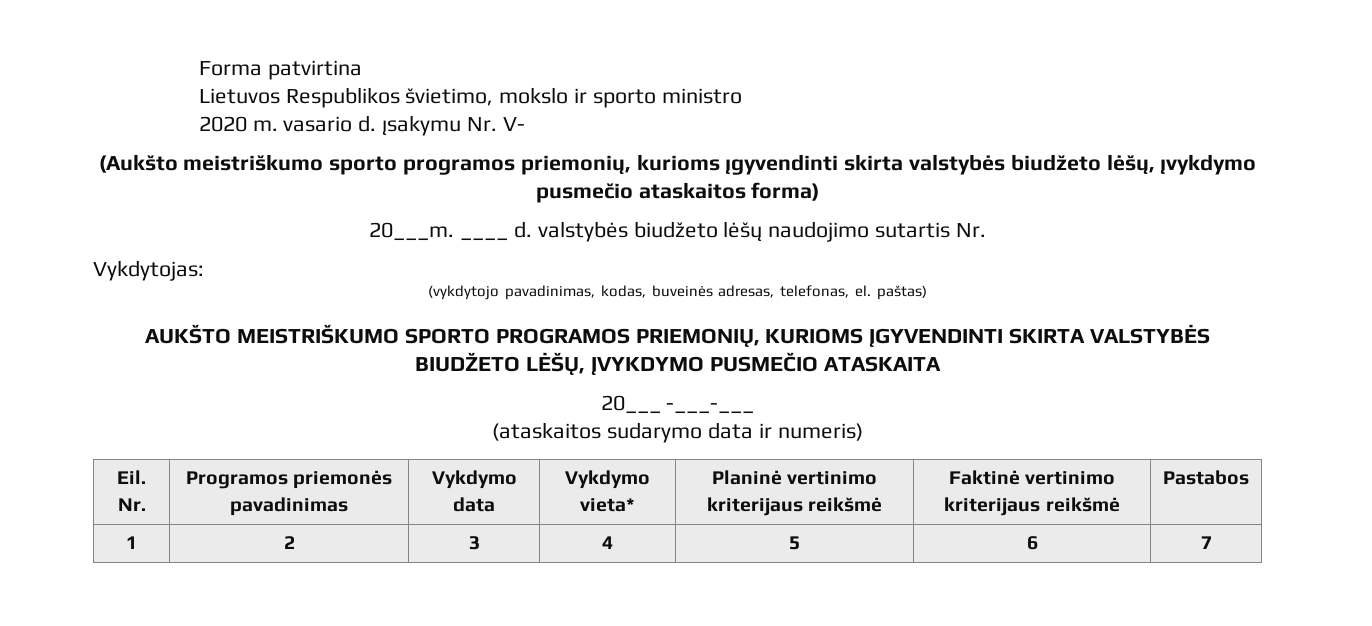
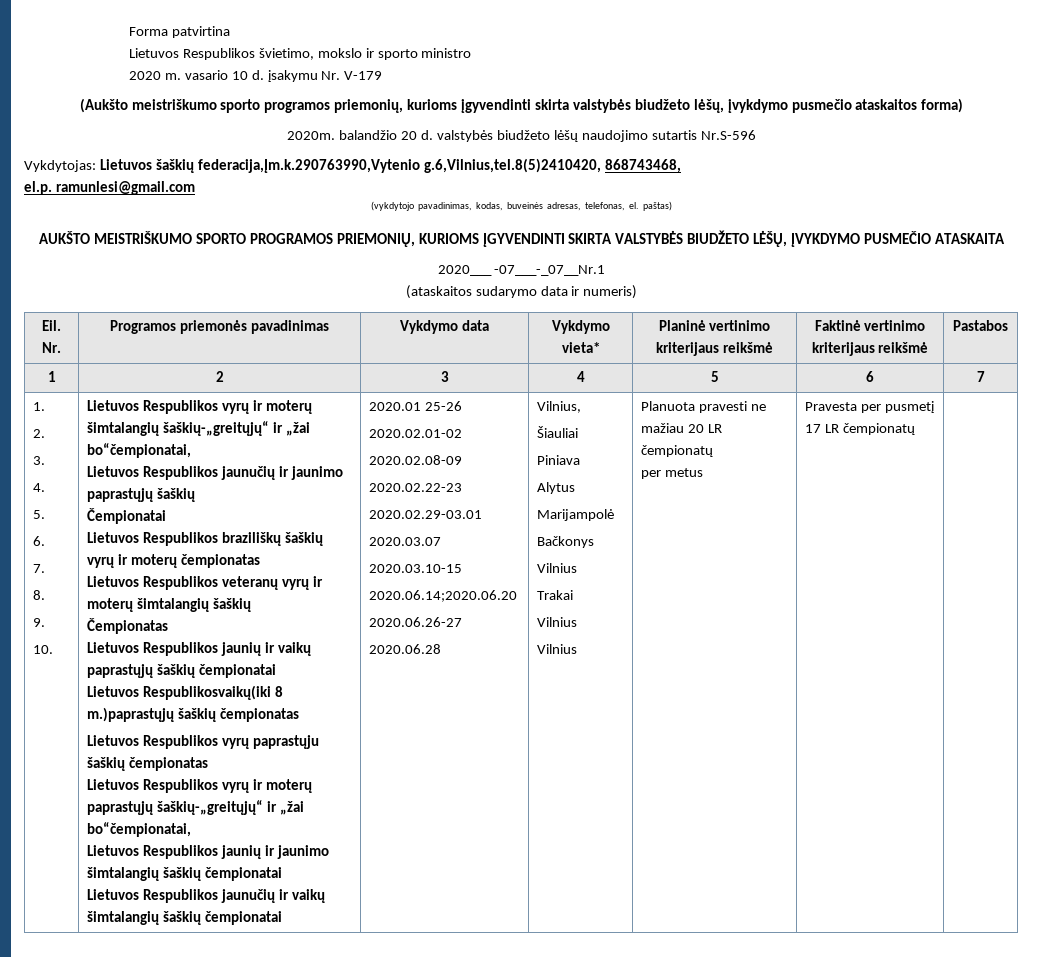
- 2020 m. vasario d. įsakymu Nr. V-
+ 2020 m. vasario 10 d. įsakymu Nr. V-179
- 20___m. ____ d. valstybės biudžeto lėšų naudojimo sutartis Nr.
+ 2020m. balandžio 20 d. valstybės biudžeto lėšų naudojimo sutartis Nr.S-596
- Vykdytojas:
+ Vykdytojas: Lietuvos šaškių federacija,Įm.k.290763990,Vytenio g.6,Vilnius,tel.8(5)2410420, 868743468,
+ el.p. ramunlesi@gmail.com
- 20___ -___-___
+ 2020___ -07___-_07__Nr.1
+ 1.
+ 2.
+ 3.
+ 4.
+ 5.
+ 6.
+ 7.
+ 8.
+ 9.
+ 10. | Lietuvos Respublikos vyrų ir moterų šimtalangių šaškių-„greitųjų“ ir „žai bo“čempionatai,
+ Lietuvos Respublikos jaunučių ir jaunimo paprastųjų šaškių
+ Čempionatai
+ Lietuvos Respublikos braziliškų šaškių vyrų ir moterų čempionatas
+ Lietuvos Respublikos veteranų vyrų ir moterų šimtalangių šaškių
+ Čempionatas
+ Lietuvos Respublikos jaunių ir vaikų paprastųjų šaškių čempionatai
+ Lietuvos Respublikosvaikų(iki 8 m.)paprastųjų šaškių čempionatas
+ Lietuvos Respublikos vyrų paprastųju šaškių čempionatas
+ Lietuvos Respublikos vyrų ir moterų paprastųjų šaškių-„greitųjų“ ir „žai bo“čempionatai,
+ Lietuvos Respublikos jaunių ir jaunimo šimtalangių šaškių čempionatai
+ Lietuvos Respublikos jaunučių ir vaikų šimtalangių šaškių čempionatai | 2020.01 25-26
+ 2020.02.01-02
+ 2020.02.08-09
+ 2020.02.22-23
+ 2020.02.29-03.01
+ 2020.03.07
+ 2020.03.10-15
+ 2020.06.14;2020.06.20
+ 2020.06.26-27
+ 2020.06.28 | Vilnius,
+ Šiauliai
+ Piniava
+ Alytus
+ Marijampolė
+ Bačkonys
+ Vilnius
+ Trakai
+ Vilnius
+ Vilnius | Planuota pravesti ne mažiau 20 LR čempionatų
+ per metus | Pravesta per pusmetį 17 LR čempionatų

